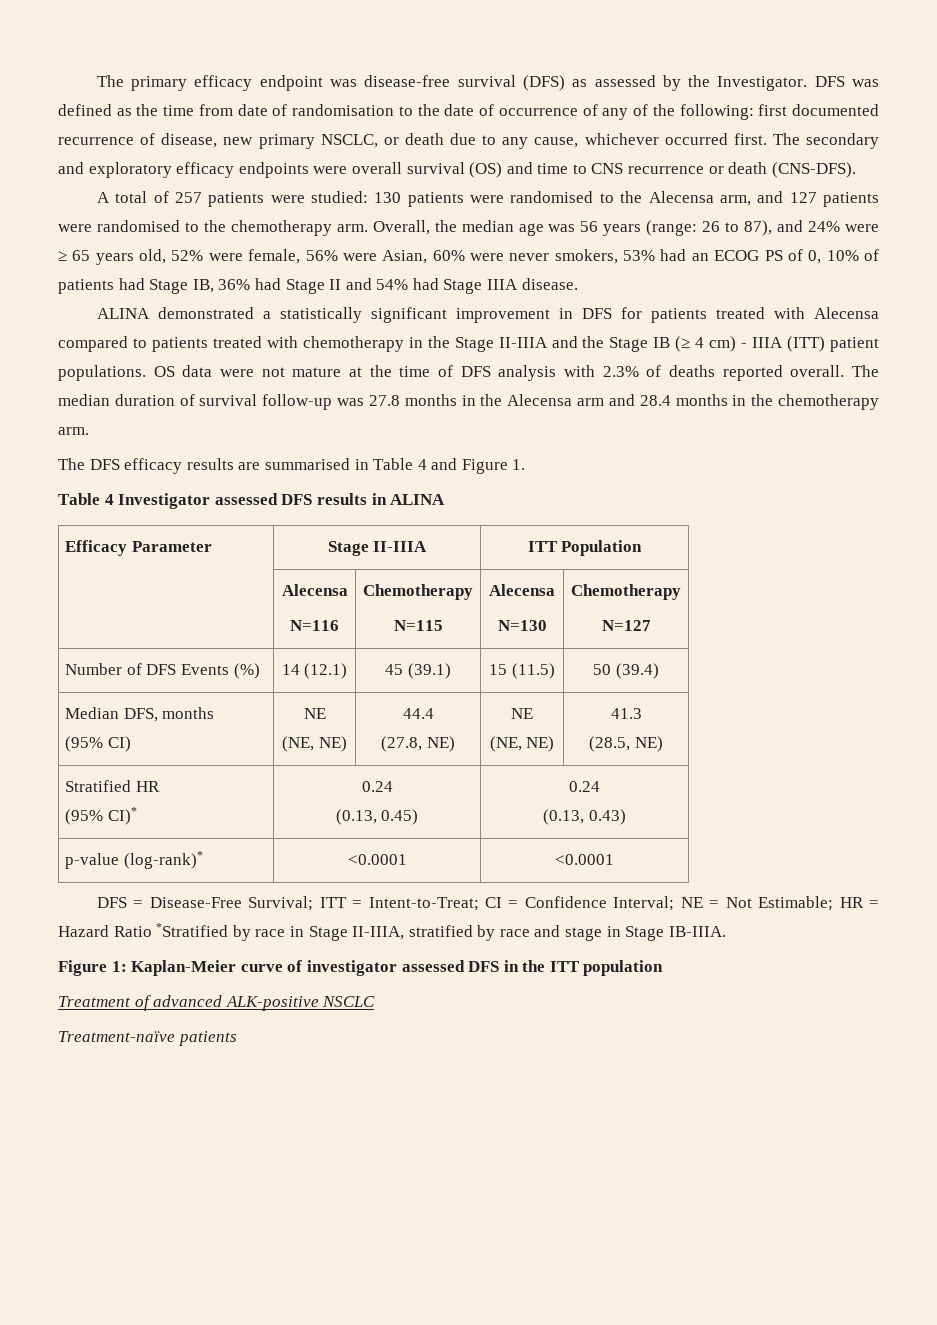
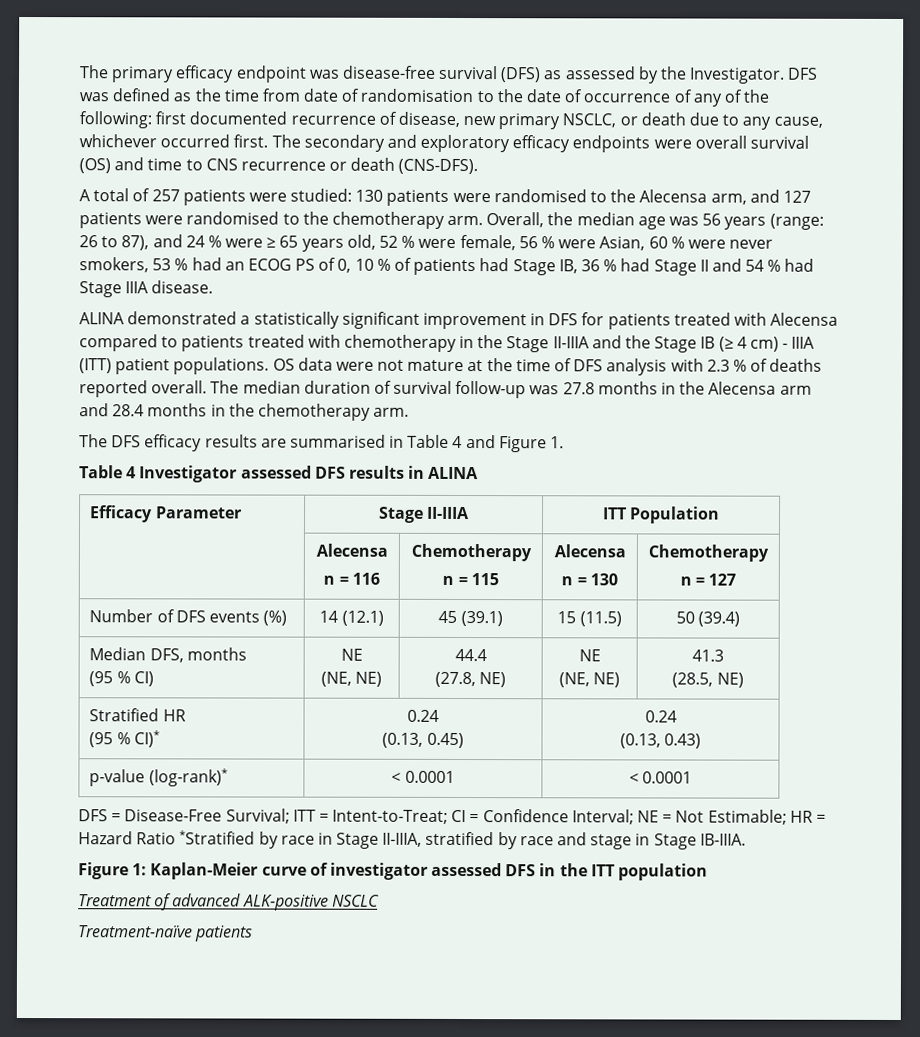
- Overall, the median age was 56 years (range: 26 to 87), and 24% were ≥ 65 years old, 52% were female, 56% were Asian, 60% were never smokers, 53% had an ECOG PS of 0, 10% of patients had Stage IB, 36% had Stage II and 54% had Stage IIIA disease.
+ Overall, the median age was 56 years (range: 26 to 87), and 24 % were ≥ 65 years old, 52 % were female, 56 % were Asian, 60 % were never smokers, 53 % had an ECOG PS of 0, 10 % of patients had Stage IB, 36 % had Stage II and 54 % had Stage IIIA disease.
- OS data were not mature at the time of DFS analysis with 2.3% of deaths reported overall.
+ OS data were not mature at the time of DFS analysis with 2.3 % of deaths reported overall.
  Efficacy Parameter | Stage II-IIIA | ITT Population
  | Alecensa
- N=116 | Chemotherapy
- N=115 | Alecensa
- N=130 | Chemotherapy
- N=127
+ n = 116 | Chemotherapy
+ n = 115 | Alecensa
+ n = 130 | Chemotherapy
+ n = 127
- Number of DFS Events (%) | 14 (12.1) | 45 (39.1) | 15 (11.5) | 50 (39.4)
+ Number of DFS events (%) | 14 (12.1) | 45 (39.1) | 15 (11.5) | 50 (39.4)
  Median DFS, months
- (95% CI) | NE
+ (95 % CI) | NE
  Stratified HR
- (95% CI)* | 0.24
+ (95 % CI)* | 0.24
- p-value (log-rank)* | <0.0001 | <0.0001
+ p-value (log-rank)* | < 0.0001 | < 0.0001

